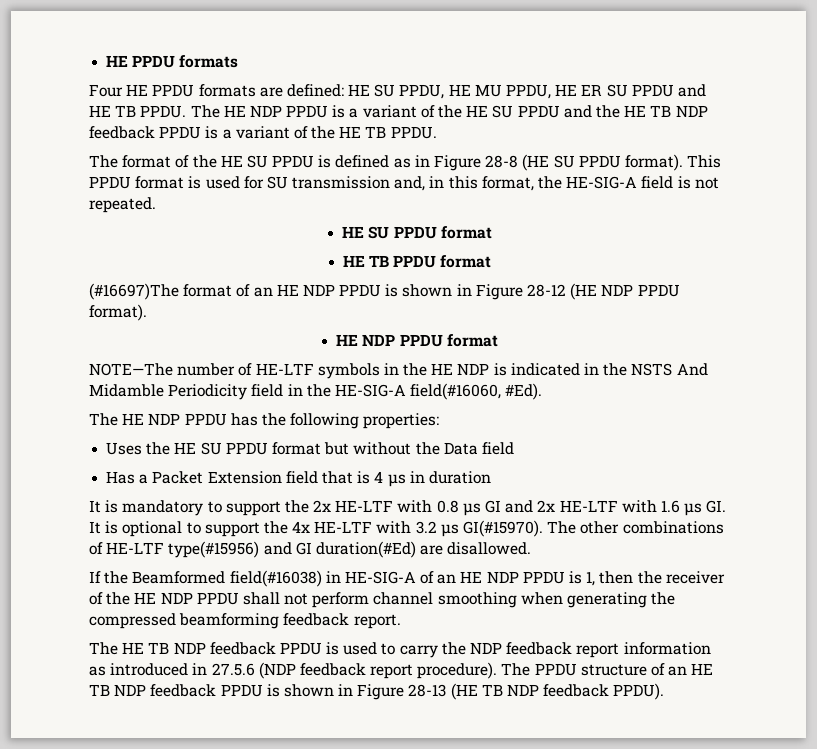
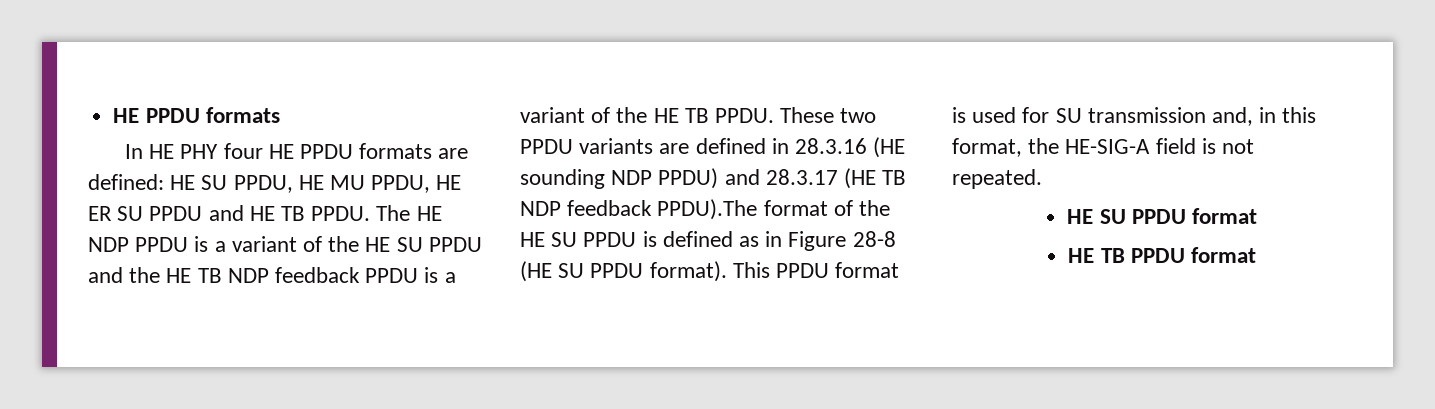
- Four HE PPDU formats are defined: HE SU PPDU, HE MU PPDU, HE ER SU PPDU and HE TB PPDU.
+ In HE PHY four HE PPDU formats are defined: HE SU PPDU, HE MU PPDU, HE ER SU PPDU and HE TB PPDU.
- The HE NDP PPDU is a variant of the HE SU PPDU and the HE TB NDP feedback PPDU is a variant of the HE TB PPDU.
- The format of the HE SU PPDU is defined as in Figure 28-8 (HE SU PPDU format).
+ The HE NDP PPDU is a variant of the HE SU PPDU and the HE TB NDP feedback PPDU is a variant of the HE TB PPDU. These two PPDU variants are defined in 28.3.16 (HE sounding NDP PPDU) and 28.3.17 (HE TB NDP feedback PPDU).The format of the HE SU PPDU is defined as in Figure 28-8 (HE SU PPDU format).
- (#16697)The format of an HE NDP PPDU is shown in Figure 28-12 (HE NDP PPDU format).
- HE NDP PPDU format
- NOTE—The number of HE-LTF symbols in the HE NDP is indicated in the NSTS And Midamble Periodicity field in the HE-SIG-A field(#16060, #Ed).
- The HE NDP PPDU has the following properties:
- Uses the HE SU PPDU format but without the Data field
- Has a Packet Extension field that is 4 μs in duration
- It is mandatory to support the 2x HE-LTF with 0.8 µs GI and 2x HE-LTF with 1.6 µs GI. It is optional to support the 4x HE-LTF with 3.2 µs GI(#15970). The other combinations of HE-LTF type(#15956) and GI duration(#Ed) are disallowed.
- If the Beamformed field(#16038) in HE-SIG-A of an HE NDP PPDU is 1, then the receiver of the HE NDP PPDU shall not perform channel smoothing when generating the compressed beamforming feedback report.
- The HE TB NDP feedback PPDU is used to carry the NDP feedback report information as introduced in 27.5.6 (NDP feedback report procedure). The PPDU structure of an HE TB NDP feedback PPDU is shown in Figure 28-13 (HE TB NDP feedback PPDU).

